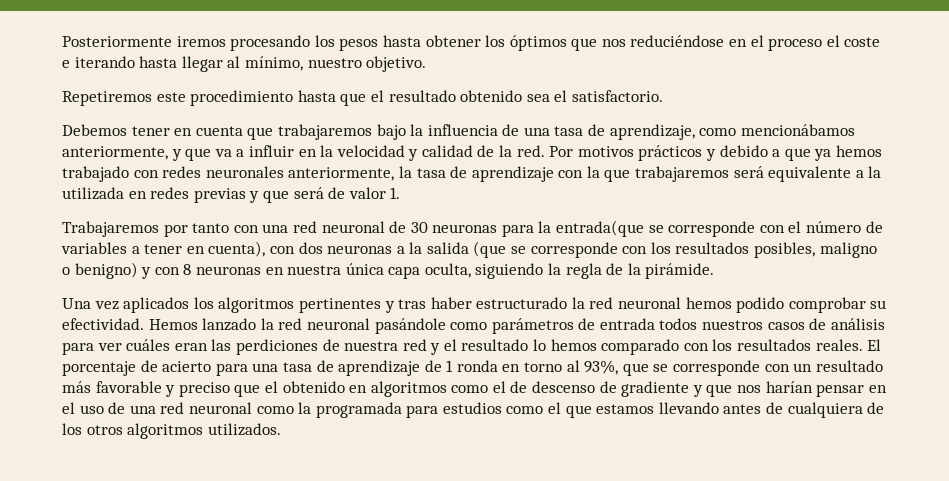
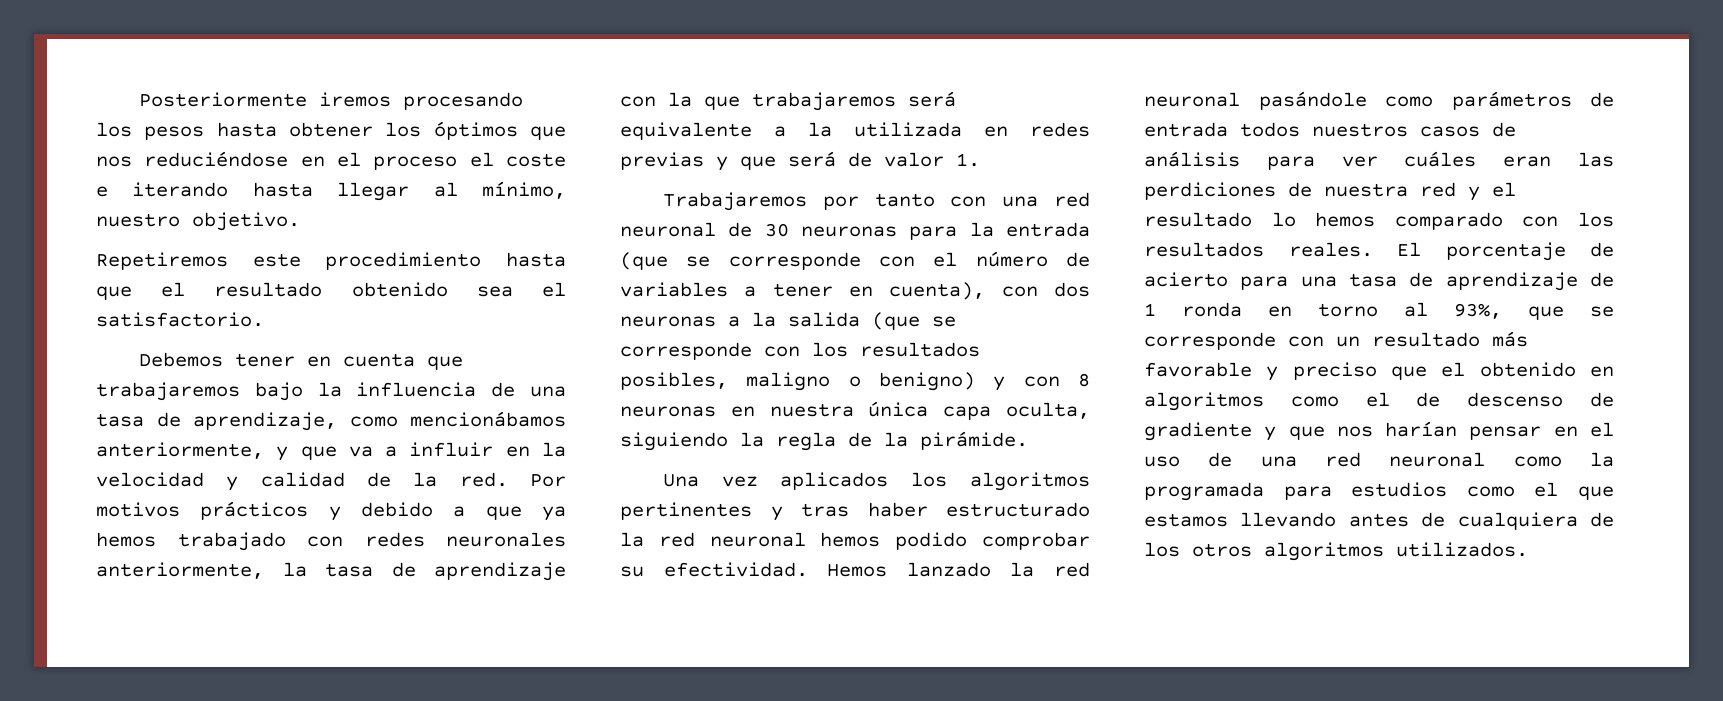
- Trabajaremos por tanto con una red neuronal de 30 neuronas para la entrada(que se corresponde con el número de variables a tener en cuenta), con dos neuronas a la salida (que se corresponde con los resultados posibles, maligno o benigno) y con 8 neuronas en nuestra única capa oculta, siguiendo la regla de la pirámide.
+ Trabajaremos por tanto con una red neuronal de 30 neuronas para la entrada (que se corresponde con el número de variables a tener en cuenta), con dos neuronas a la salida (que se corresponde con los resultados posibles, maligno o benigno) y con 8 neuronas en nuestra única capa oculta, siguiendo la regla de la pirámide.

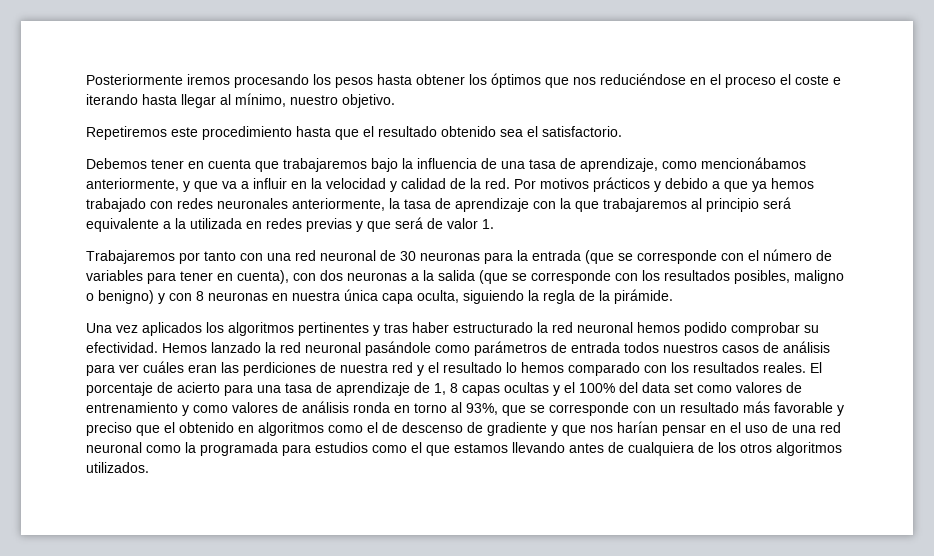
- Por motivos prácticos y debido a que ya hemos trabajado con redes neuronales anteriormente, la tasa de aprendizaje con la que trabajaremos será equivalente a la utilizada en redes previas y que será de valor 1.
+ Por motivos prácticos y debido a que ya hemos trabajado con redes neuronales anteriormente, la tasa de aprendizaje con la que trabajaremos al principio será equivalente a la utilizada en redes previas y que será de valor 1.
- Trabajaremos por tanto con una red neuronal de 30 neuronas para la entrada (que se corresponde con el número de variables a tener en cuenta), con dos neuronas a la salida (que se corresponde con los resultados posibles, maligno o benigno) y con 8 neuronas en nuestra única capa oculta, siguiendo la regla de la pirámide.
+ Trabajaremos por tanto con una red neuronal de 30 neuronas para la entrada (que se corresponde con el número de variables para tener en cuenta), con dos neuronas a la salida (que se corresponde con los resultados posibles, maligno o benigno) y con 8 neuronas en nuestra única capa oculta, siguiendo la regla de la pirámide.
- El porcentaje de acierto para una tasa de aprendizaje de 1 ronda en torno al 93%, que se corresponde con un resultado más favorable y preciso que el obtenido en algoritmos como el de descenso de gradiente y que nos harían pensar en el uso de una red neuronal como la programada para estudios como el que estamos llevando antes de cualquiera de los otros algoritmos utilizados.
+ El porcentaje de acierto para una tasa de aprendizaje de 1, 8 capas ocultas y el 100% del data set como valores de entrenamiento y como valores de análisis ronda en torno al 93%, que se corresponde con un resultado más favorable y preciso que el obtenido en algoritmos como el de descenso de gradiente y que nos harían pensar en el uso de una red neuronal como la programada para estudios como el que estamos llevando antes de cualquiera de los otros algoritmos utilizados.

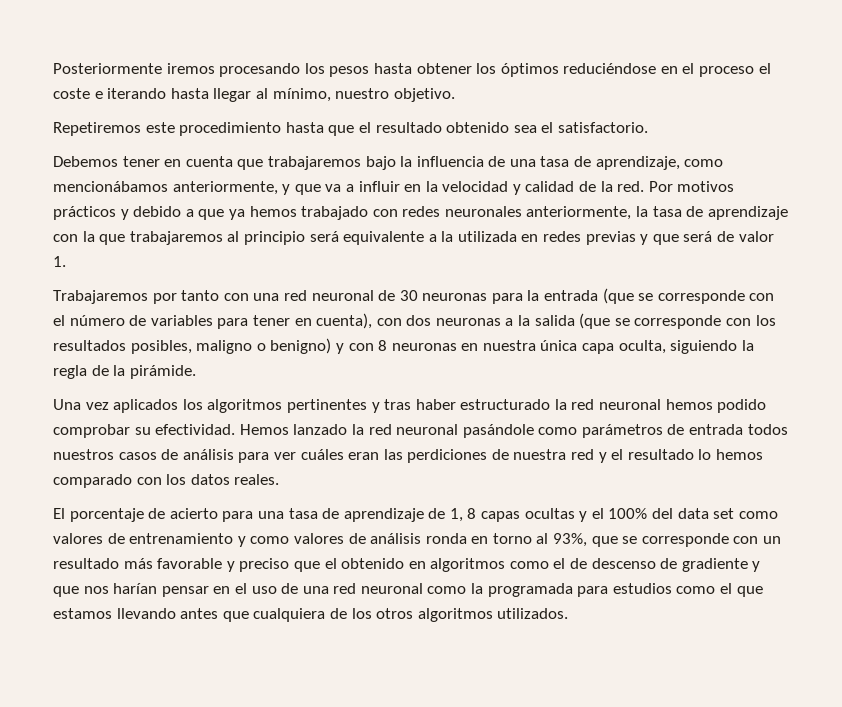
- Posteriormente iremos procesando los pesos hasta obtener los óptimos que nos reduciéndose en el proceso el coste e iterando hasta llegar al mínimo, nuestro objetivo.
+ Posteriormente iremos procesando los pesos hasta obtener los óptimos reduciéndose en el proceso el coste e iterando hasta llegar al mínimo, nuestro objetivo.
- Hemos lanzado la red neuronal pasándole como parámetros de entrada todos nuestros casos de análisis para ver cuáles eran las perdiciones de nuestra red y el resultado lo hemos comparado con los resultados reales. El porcentaje de acierto para una tasa de aprendizaje de 1, 8 capas ocultas y el 100% del data set como valores de entrenamiento y como valores de análisis ronda en torno al 93%, que se corresponde con un resultado más favorable y preciso que el obtenido en algoritmos como el de descenso de gradiente y que nos harían pensar en el uso de una red neuronal como la programada para estudios como el que estamos llevando antes de cualquiera de los otros algoritmos utilizados.
+ Hemos lanzado la red neuronal pasándole como parámetros de entrada todos nuestros casos de análisis para ver cuáles eran las perdiciones de nuestra red y el resultado lo hemos comparado con los datos reales.
+ El porcentaje de acierto para una tasa de aprendizaje de 1, 8 capas ocultas y el 100% del data set como valores de entrenamiento y como valores de análisis ronda en torno al 93%, que se corresponde con un resultado más favorable y preciso que el obtenido en algoritmos como el de descenso de gradiente y que nos harían pensar en el uso de una red neuronal como la programada para estudios como el que estamos llevando antes que cualquiera de los otros algoritmos utilizados.

